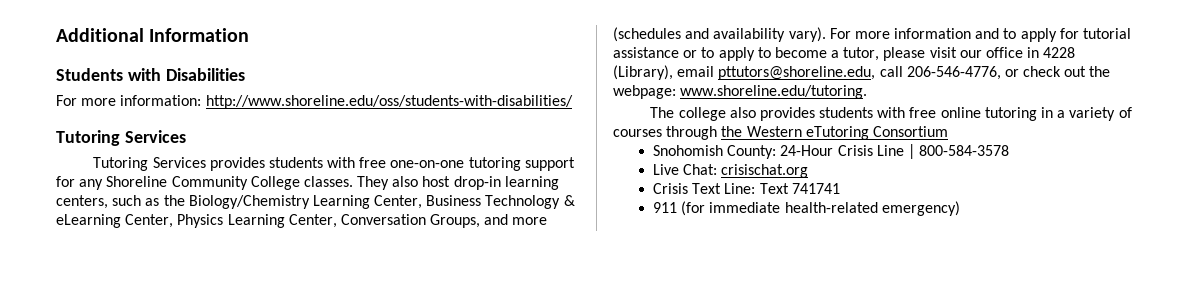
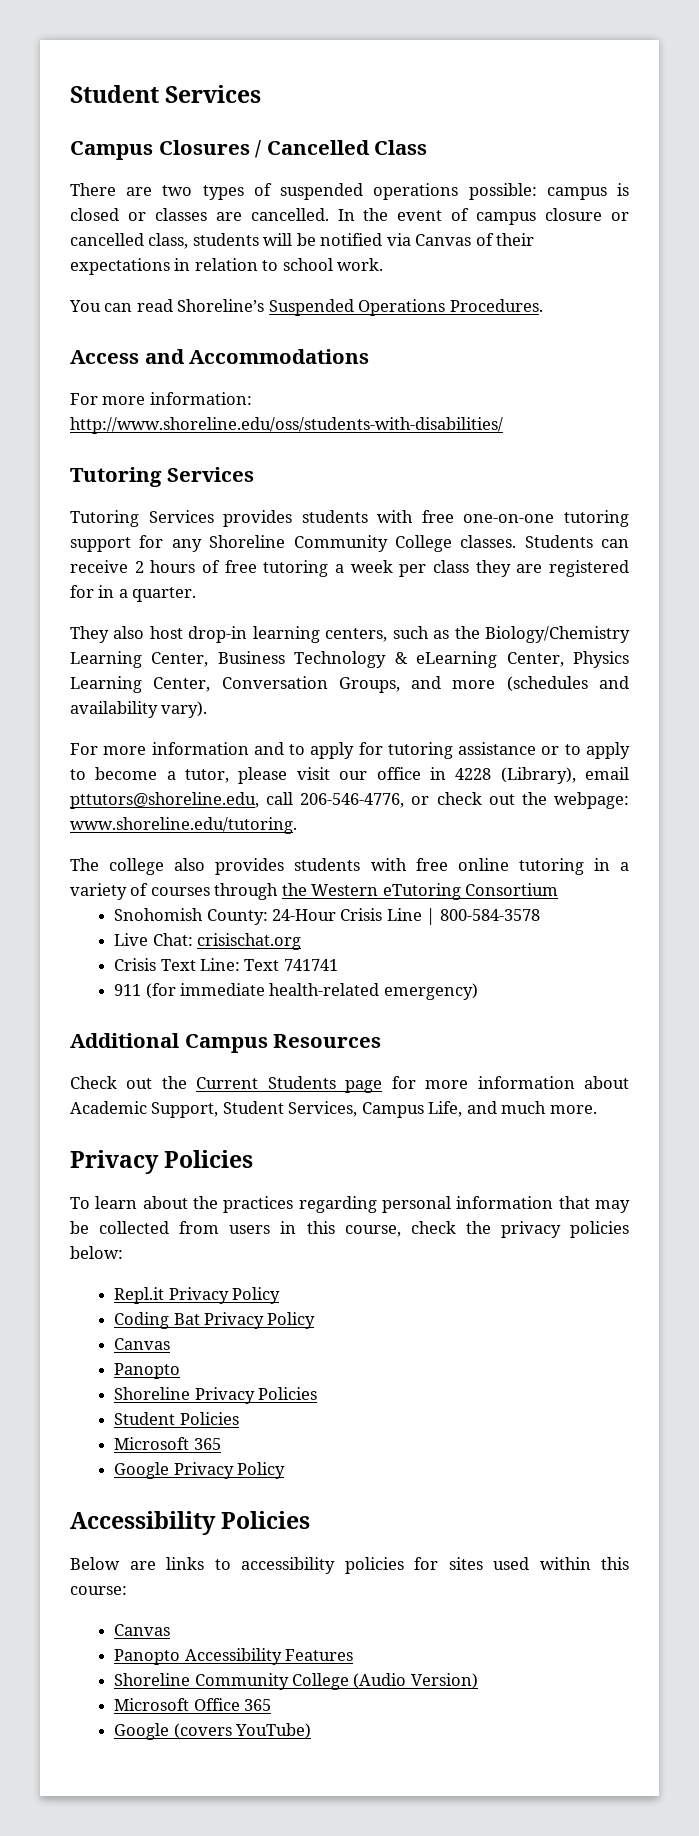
- Additional Information
- Students with Disabilities
+ Student Services
+ Campus Closures / Cancelled Class
+ There are two types of suspended operations possible: campus is closed or classes are cancelled. In the event of campus closure or cancelled class, students will be notified via Canvas of their expectations in relation to school work.
+ You can read Shoreline’s Suspended Operations Procedures.
+ Access and Accommodations
- Tutoring Services provides students with free one-on-one tutoring support for any Shoreline Community College classes. They also host drop-in learning centers, such as the Biology/Chemistry Learning Center, Business Technology & eLearning Center, Physics Learning Center, Conversation Groups, and more (schedules and availability vary). For more information and to apply for tutorial assistance or to apply to become a tutor, please visit our office in 4228 (Library), email pttutors@shoreline.edu, call 206-546-4776, or check out the webpage:
+ Tutoring Services provides students with free one-on-one tutoring support for any Shoreline Community College classes. Students can receive 2 hours of free tutoring a week per class they are registered for in a quarter.
+ They also host drop-in learning centers, such as the Biology/Chemistry Learning Center, Business Technology & eLearning Center, Physics Learning Center, Conversation Groups, and more (schedules and availability vary).
+ For more information and to apply for tutoring assistance or to apply to become a tutor, please visit our office in 4228 (Library), email pttutors@shoreline.edu, call 206-546-4776, or check out the webpage:
+ Additional Campus Resources
+ Check out the Current Students page for more information about Academic Support, Student Services, Campus Life, and much more.
+ Privacy Policies
+ To learn about the practices regarding personal information that may be collected from users in this course, check the privacy policies below:
+ Repl.it Privacy Policy
+ Coding Bat Privacy Policy
+ Canvas
+ Panopto
+ Shoreline Privacy Policies
+ Student Policies
+ Microsoft 365
+ Google Privacy Policy
+ Accessibility Policies
+ Below are links to accessibility policies for sites used within this course:
+ Canvas
+ Panopto Accessibility Features
+ Shoreline Community College (Audio Version)
+ Microsoft Office 365
+ Google (covers YouTube)

